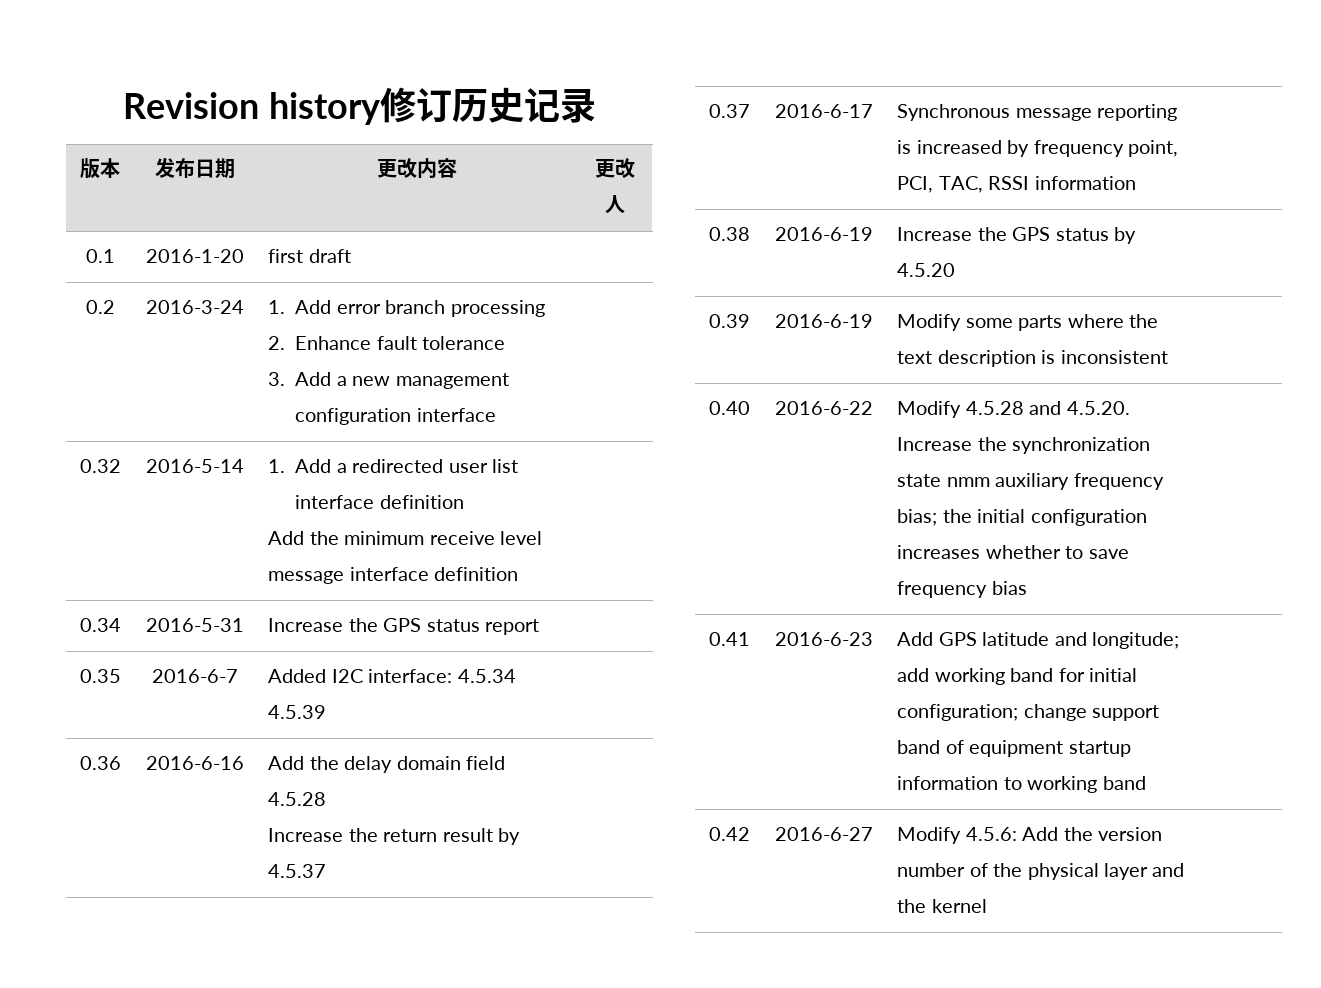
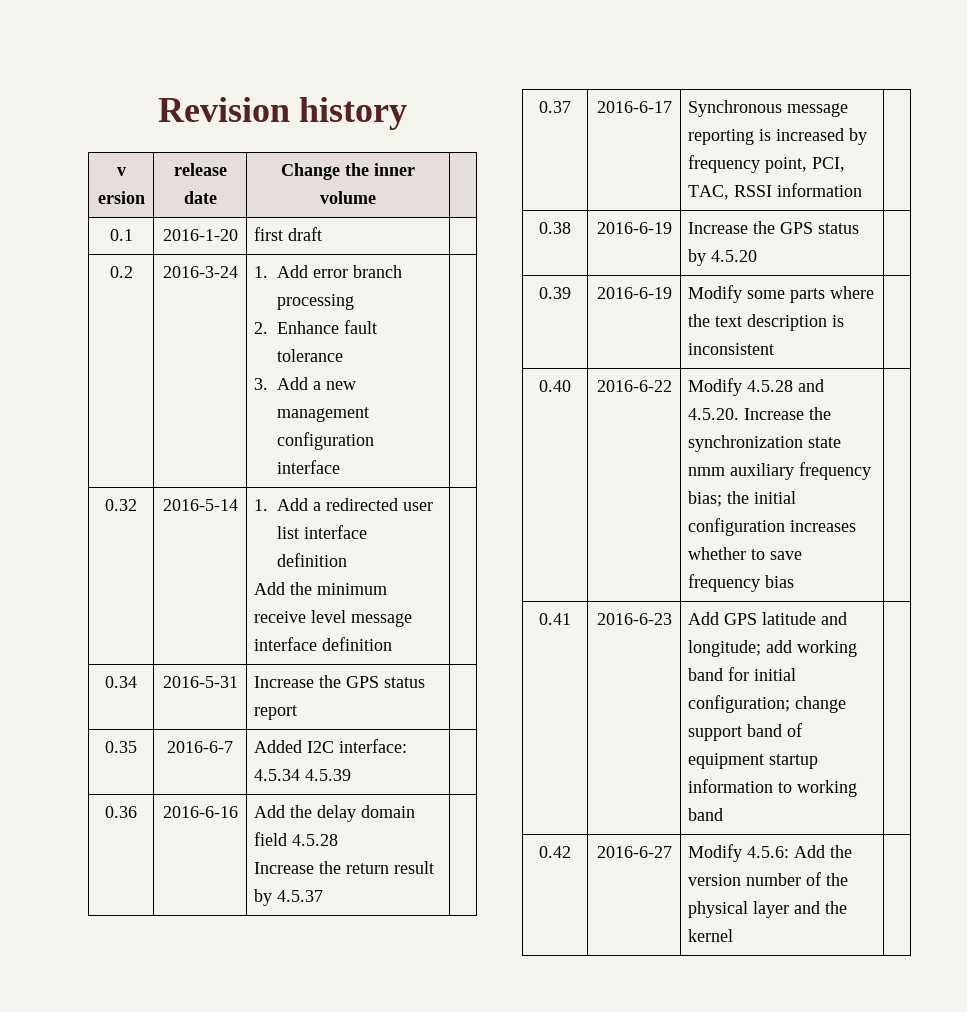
- Revision history修订历史记录
- 版本 | 发布日期 | 更改内容 | 更改人
+ Revision history
+ v ersion | release date | Change the inner volume |

